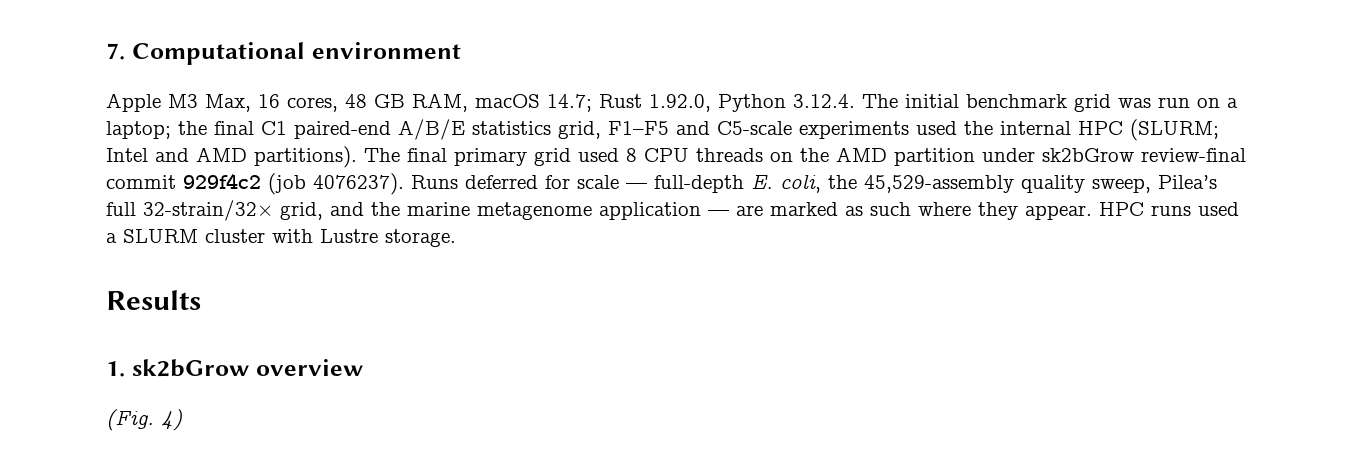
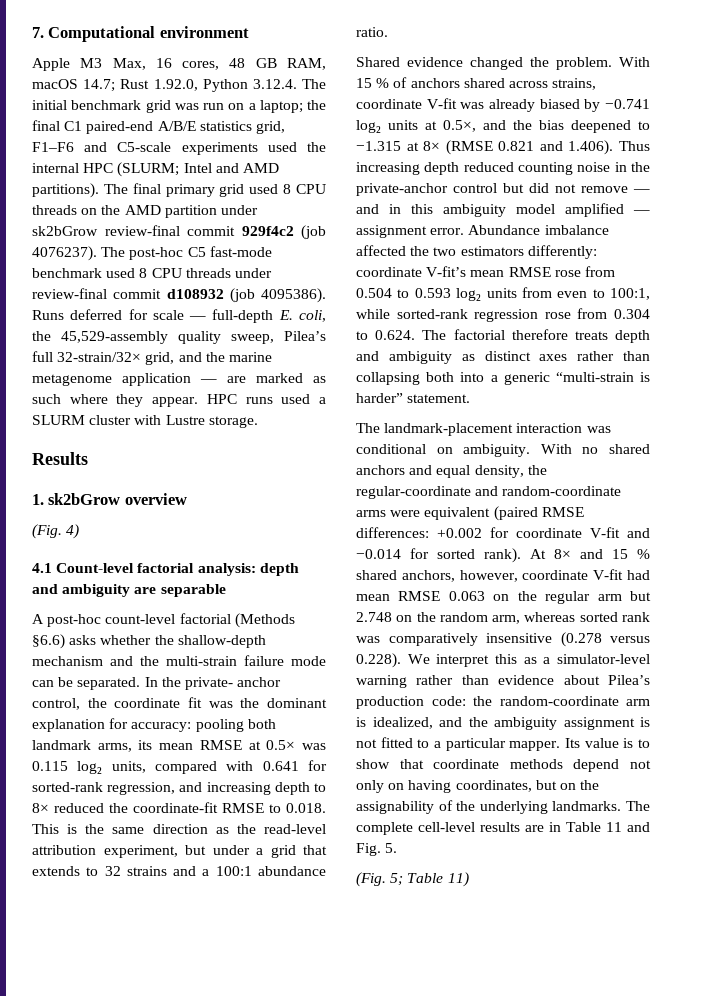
- Apple M3 Max, 16 cores, 48 GB RAM, macOS 14.7; Rust 1.92.0, Python 3.12.4. The initial benchmark grid was run on a laptop; the final C1 paired-end A/B/E statistics grid, F1–F5 and C5-scale experiments used the internal HPC (SLURM; Intel and AMD partitions).
+ Apple M3 Max, 16 cores, 48 GB RAM, macOS 14.7; Rust 1.92.0, Python 3.12.4. The initial benchmark grid was run on a laptop; the final C1 paired-end A/B/E statistics grid, F1–F6 and C5-scale experiments used the internal HPC (SLURM; Intel and AMD partitions).
+ The post-hoc C5 fast-mode benchmark used 8 CPU threads under review-final commit d108932 (job 4095386).
+ 4.1 Count-level factorial analysis: depth and ambiguity are separable
+ A post-hoc count-level factorial (Methods §6.6) asks whether the shallow-depth mechanism and the multi-strain failure mode can be separated. In the private- anchor control, the coordinate fit was the dominant explanation for accuracy: pooling both landmark arms, its mean RMSE at 0.5× was 0.115 log₂ units, compared with 0.641 for sorted-rank regression, and increasing depth to 8× reduced the coordinate-fit RMSE to 0.018. This is the same direction as the read-level attribution experiment, but under a grid that extends to 32 strains and a 100:1 abundance ratio.
+ Shared evidence changed the problem. With 15 % of anchors shared across strains, coordinate V-fit was already biased by −0.741 log₂ units at 0.5×, and the bias deepened to −1.315 at 8× (RMSE 0.821 and 1.406). Thus increasing depth reduced counting noise in the private-anchor control but did not remove — and in this ambiguity model amplified — assignment error. Abundance imbalance affected the two estimators differently: coordinate V-fit’s mean RMSE rose from 0.504 to 0.593 log₂ units from even to 100:1, while sorted-rank regression rose from 0.304 to 0.624. The factorial therefore treats depth and ambiguity as distinct axes rather than collapsing both into a generic “multi-strain is harder” statement.
+ The landmark-placement interaction was conditional on ambiguity. With no shared anchors and equal density, the regular-coordinate and random-coordinate arms were equivalent (paired RMSE differences: +0.002 for coordinate V-fit and −0.014 for sorted rank). At 8× and 15 % shared anchors, however, coordinate V-fit had mean RMSE 0.063 on the regular arm but 2.748 on the random arm, whereas sorted rank was comparatively insensitive (0.278 versus 0.228). We interpret this as a simulator-level warning rather than evidence about Pilea’s production code: the random-coordinate arm is idealized, and the ambiguity assignment is not fitted to a particular mapper. Its value is to show that coordinate methods depend not only on having coordinates, but on the assignability of the underlying landmarks. The complete cell-level results are in Table 11 and Fig. 5.
+ (Fig. 5; Table 11)

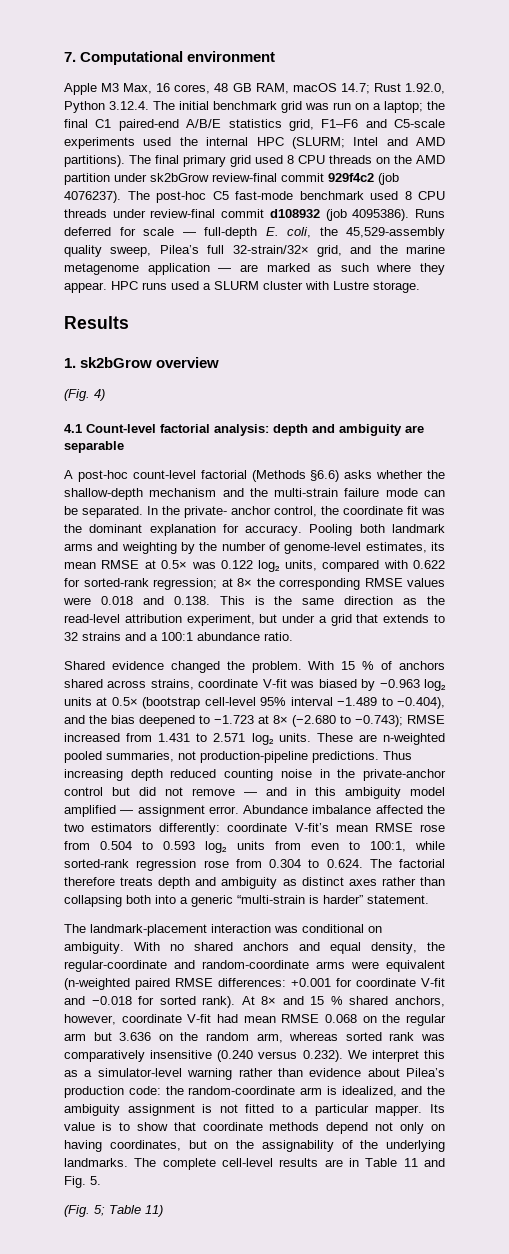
- In the private- anchor control, the coordinate fit was the dominant explanation for accuracy: pooling both landmark arms, its mean RMSE at 0.5× was 0.115 log₂ units, compared with 0.641 for sorted-rank regression, and increasing depth to 8× reduced the coordinate-fit RMSE to 0.018. This is the same direction as the read-level attribution experiment, but under a grid that extends to 32 strains and a 100:1 abundance ratio.
+ In the private- anchor control, the coordinate fit was the dominant explanation for accuracy. Pooling both landmark arms and weighting by the number of genome-level estimates, its mean RMSE at 0.5× was 0.122 log₂ units, compared with 0.622 for sorted-rank regression; at 8× the corresponding RMSE values were 0.018 and 0.138. This is the same direction as the read-level attribution experiment, but under a grid that extends to 32 strains and a 100:1 abundance ratio.
- With 15 % of anchors shared across strains, coordinate V-fit was already biased by −0.741 log₂ units at 0.5×, and the bias deepened to −1.315 at 8× (RMSE 0.821 and 1.406). Thus increasing depth reduced counting noise in the private-anchor control but did not remove — and in this ambiguity model amplified — assignment error.
+ With 15 % of anchors shared across strains, coordinate V-fit was biased by −0.963 log₂ units at 0.5× (bootstrap cell-level 95% interval −1.489 to −0.404), and the bias deepened to −1.723 at 8× (−2.680 to −0.743); RMSE increased from 1.431 to 2.571 log₂ units. These are n-weighted pooled summaries, not production-pipeline predictions. Thus increasing depth reduced counting noise in the private-anchor control but did not remove — and in this ambiguity model amplified — assignment error.
- With no shared anchors and equal density, the regular-coordinate and random-coordinate arms were equivalent (paired RMSE differences: +0.002 for coordinate V-fit and −0.014 for sorted rank).
+ With no shared anchors and equal density, the regular-coordinate and random-coordinate arms were equivalent (n-weighted paired RMSE differences: +0.001 for coordinate V-fit and −0.018 for sorted rank).
- At 8× and 15 % shared anchors, however, coordinate V-fit had mean RMSE 0.063 on the regular arm but 2.748 on the random arm, whereas sorted rank was comparatively insensitive (0.278 versus 0.228). We interpret this as a simulator-level warning rather than evidence about Pilea’s production code: the random-coordinate arm is idealized, and the ambiguity assignment is not fitted to a particular mapper.
+ At 8× and 15 % shared anchors, however, coordinate V-fit had mean RMSE 0.068 on the regular arm but 3.636 on the random arm, whereas sorted rank was comparatively insensitive (0.240 versus 0.232). We interpret this as a simulator-level warning rather than evidence about Pilea’s production code: the random-coordinate arm is idealized, and the ambiguity assignment is not fitted to a particular mapper.

